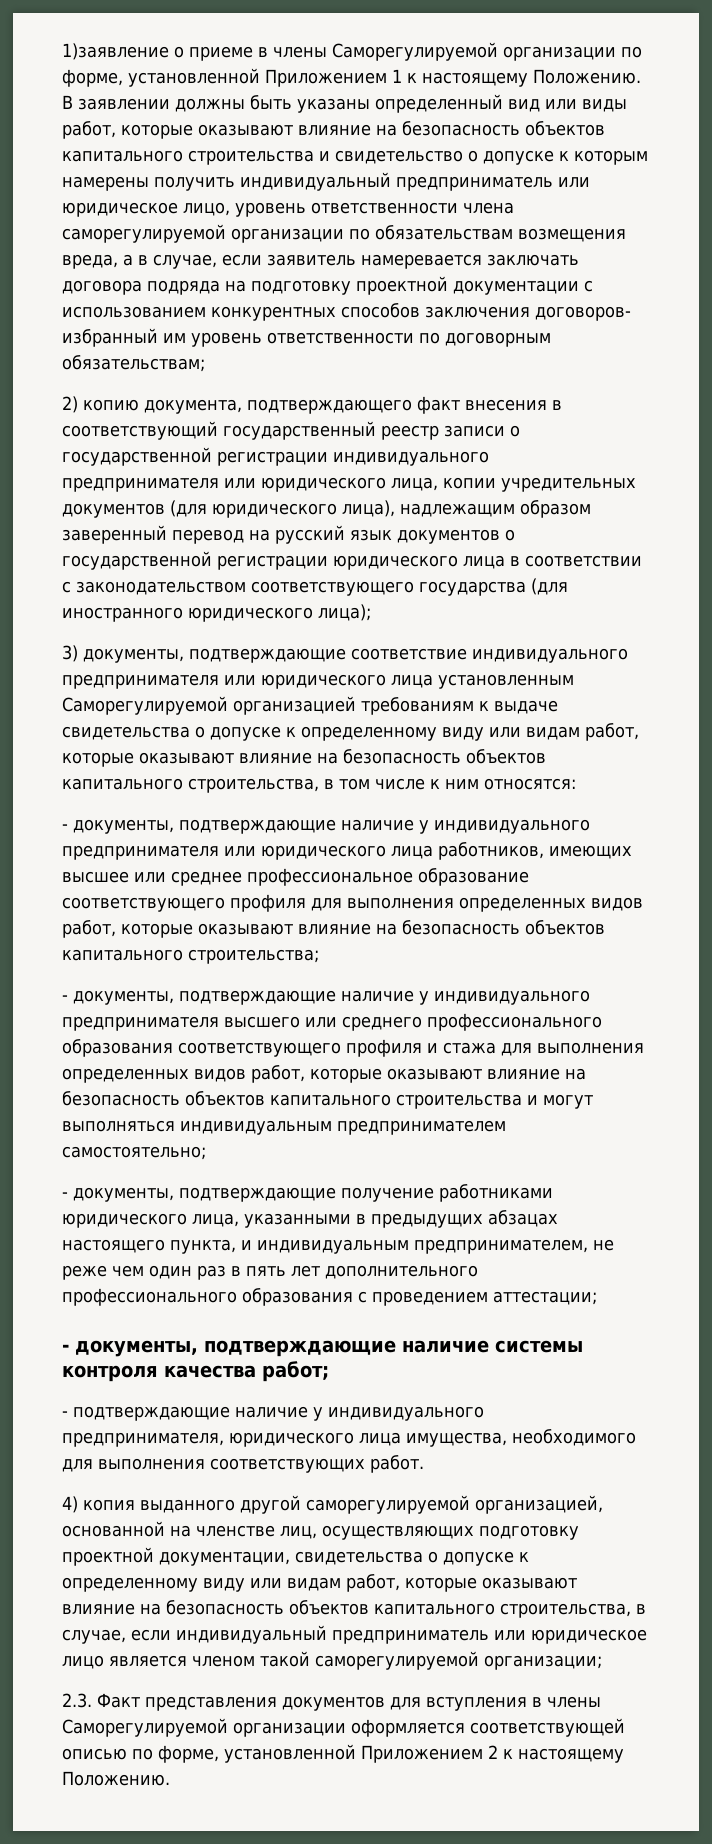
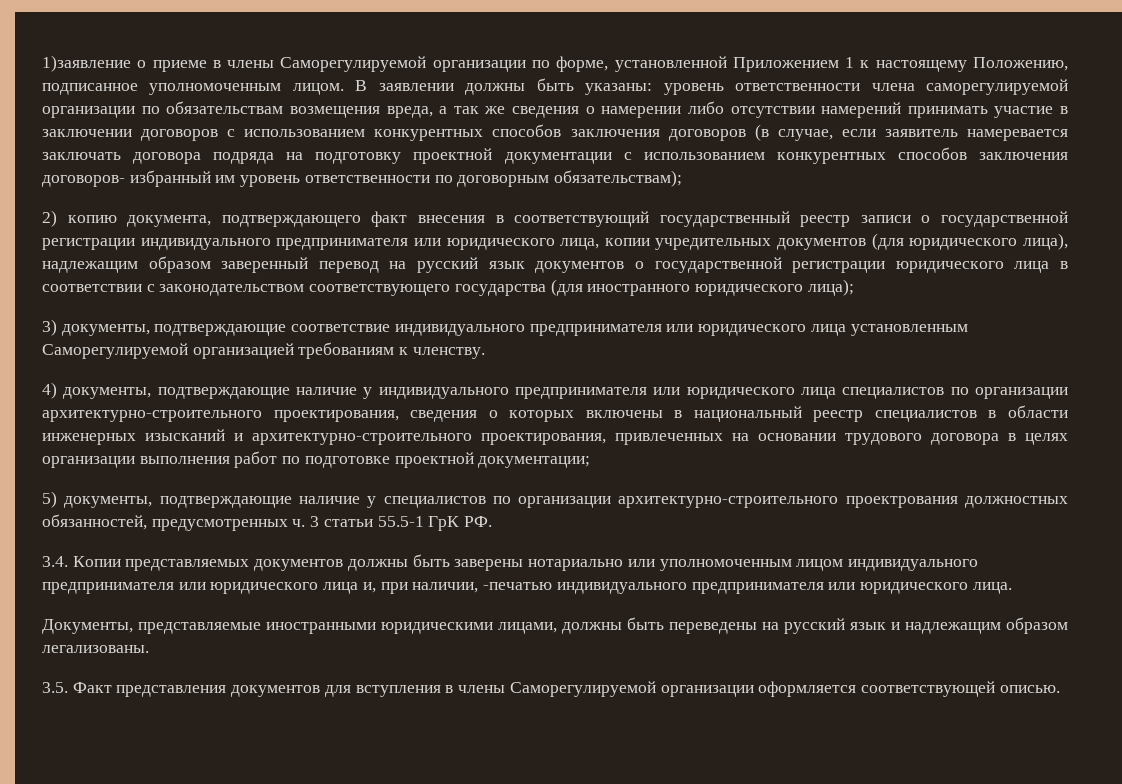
- 1)заявление о приеме в члены Саморегулируемой организации по форме, установленной Приложением 1 к настоящему Положению. В заявлении должны быть указаны определенный вид или виды работ, которые оказывают влияние на безопасность объектов капитального строительства и свидетельство о допуске к которым намерены получить индивидуальный предприниматель или юридическое лицо, уровень ответственности члена саморегулируемой организации по обязательствам возмещения вреда, а в случае, если заявитель намеревается заключать договора подряда на подготовку проектной документации с использованием конкурентных способов заключения договоров- избранный им уровень ответственности по договорным обязательствам;
+ 1)заявление о приеме в члены Саморегулируемой организации по форме, установленной Приложением 1 к настоящему Положению, подписанное уполномоченным лицом. В заявлении должны быть указаны: уровень ответственности члена саморегулируемой организации по обязательствам возмещения вреда, а так же сведения о намерении либо отсутствии намерений принимать участие в заключении договоров с использованием конкурентных способов заключения договоров (в случае, если заявитель намеревается заключать договора подряда на подготовку проектной документации с использованием конкурентных способов заключения договоров- избранный им уровень ответственности по договорным обязательствам);
- 3) документы, подтверждающие соответствие индивидуального предпринимателя или юридического лица установленным Саморегулируемой организацией требованиям к выдаче свидетельства о допуске к определенному виду или видам работ, которые оказывают влияние на безопасность объектов капитального строительства, в том числе к ним относятся:
- - документы, подтверждающие наличие у индивидуального предпринимателя или юридического лица работников, имеющих высшее или среднее профессиональное образование соответствующего профиля для выполнения определенных видов работ, которые оказывают влияние на безопасность объектов капитального строительства;
- - документы, подтверждающие наличие у индивидуального предпринимателя высшего или среднего профессионального образования соответствующего профиля и стажа для выполнения определенных видов работ, которые оказывают влияние на безопасность объектов капитального строительства и могут выполняться индивидуальным предпринимателем самостоятельно;
- - документы, подтверждающие получение работниками юридического лица, указанными в предыдущих абзацах настоящего пункта, и индивидуальным предпринимателем, не реже чем один раз в пять лет дополнительного профессионального образования с проведением аттестации;
- - документы, подтверждающие наличие системы контроля качества работ;
- - подтверждающие наличие у индивидуального предпринимателя, юридического лица имущества, необходимого для выполнения соответствующих работ.
- 4) копия выданного другой саморегулируемой организацией, основанной на членстве лиц, осуществляющих подготовку проектной документации, свидетельства о допуске к определенному виду или видам работ, которые оказывают влияние на безопасность объектов капитального строительства, в случае, если индивидуальный предприниматель или юридическое лицо является членом такой саморегулируемой организации;
- 2.3. Факт представления документов для вступления в члены Саморегулируемой организации оформляется соответствующей описью по форме, установленной Приложением 2 к настоящему Положению.
+ 3) документы, подтверждающие соответствие индивидуального предпринимателя или юридического лица установленным Саморегулируемой организацией требованиям к членству.
+ 4) документы, подтверждающие наличие у индивидуального предпринимателя или юридического лица специалистов по организации архитектурно-строительного проектирования, сведения о которых включены в национальный реестр специалистов в области инженерных изысканий и архитектурно-строительного проектирования, привлеченных на основании трудового договора в целях организации выполнения работ по подготовке проектной документации;
+ 5) документы, подтверждающие наличие у специалистов по организации архитектурно-строительного проектрования должностных обязанностей, предусмотренных ч. 3 статьи 55.5-1 ГрК РФ.
+ 3.4. Копии представляемых документов должны быть заверены нотариально или уполномоченным лицом индивидуального предпринимателя или юридического лица и, при наличии, -печатью индивидуального предпринимателя или юридического лица.
+ Документы, представляемые иностранными юридическими лицами, должны быть переведены на русский язык и надлежащим образом легализованы.
+ 3.5. Факт представления документов для вступления в члены Саморегулируемой организации оформляется соответствующей описью.

